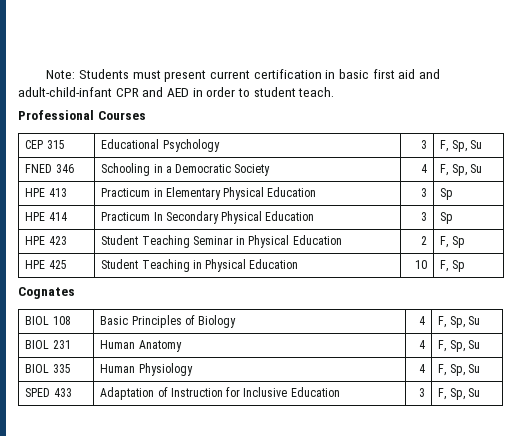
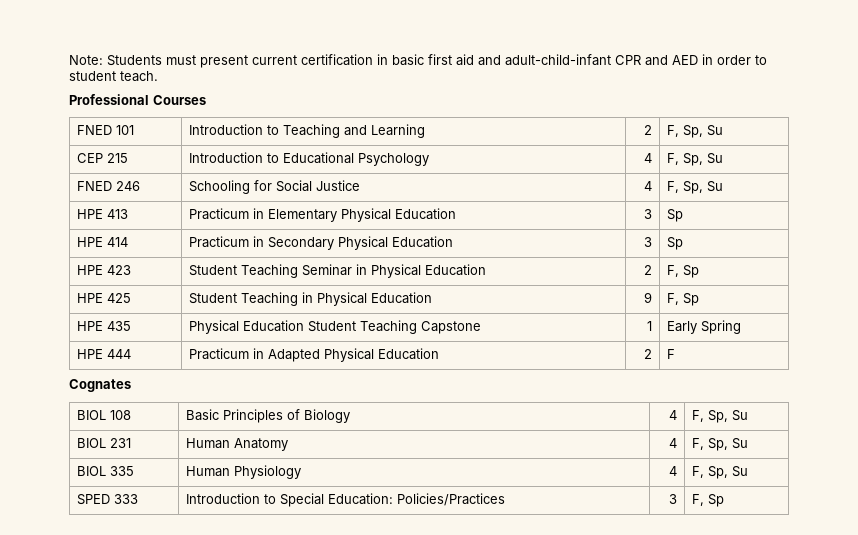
- CEP 315 | Educational Psychology | 3 | F, Sp, Su
+ FNED 101 | Introduction to Teaching and Learning | 2 | F, Sp, Su
+ CEP 215 | Introduction to Educational Psychology | 4 | F, Sp, Su
- FNED 346 | Schooling in a Democratic Society | 4 | F, Sp, Su
+ FNED 246 | Schooling for Social Justice | 4 | F, Sp, Su
- HPE 414 | Practicum In Secondary Physical Education | 3 | Sp
+ HPE 414 | Practicum in Secondary Physical Education | 3 | Sp
- HPE 425 | Student Teaching in Physical Education | 10 | F, Sp
+ HPE 425 | Student Teaching in Physical Education | 9 | F, Sp
+ HPE 435 | Physical Education Student Teaching Capstone | 1 | Early Spring
+ HPE 444 | Practicum in Adapted Physical Education | 2 | F
- SPED 433 | Adaptation of Instruction for Inclusive Education | 3 | F, Sp, Su
+ SPED 333 | Introduction to Special Education: Policies/Practices | 3 | F, Sp

